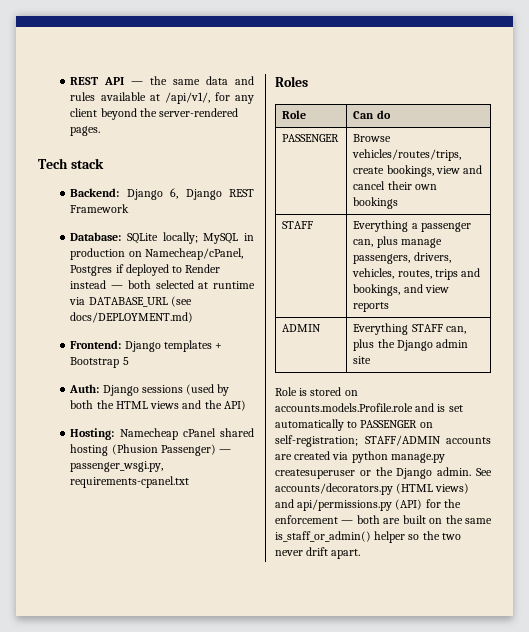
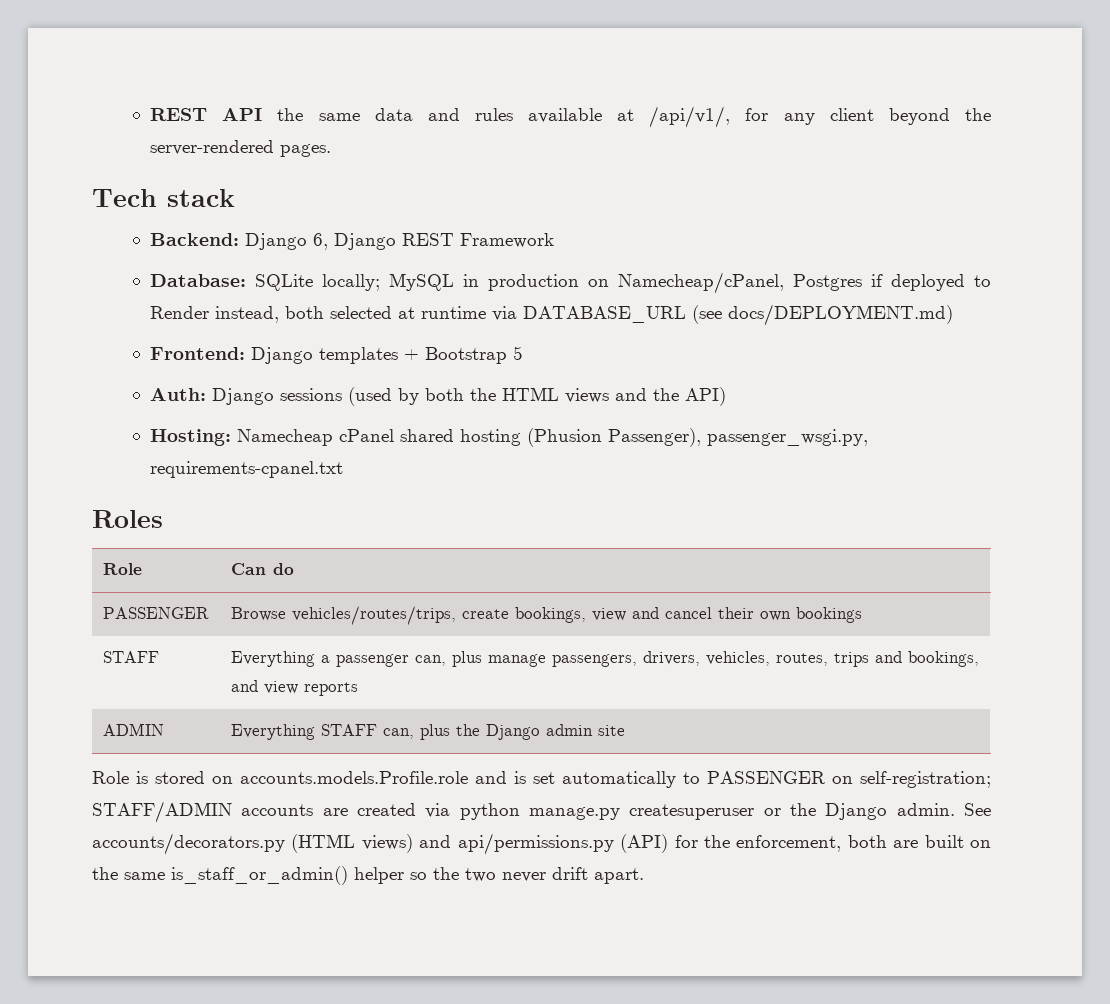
- REST API — the same data and rules available at /api/v1/, for any client beyond the server-rendered pages.
+ REST API the same data and rules available at /api/v1/, for any client beyond the server-rendered pages.
- Database: SQLite locally; MySQL in production on Namecheap/cPanel, Postgres if deployed to Render instead — both selected at runtime via DATABASE_URL (see docs/DEPLOYMENT.md)
+ Database: SQLite locally; MySQL in production on Namecheap/cPanel, Postgres if deployed to Render instead, both selected at runtime via DATABASE_URL (see docs/DEPLOYMENT.md)
- Hosting: Namecheap cPanel shared hosting (Phusion Passenger) — passenger_wsgi.py, requirements-cpanel.txt
+ Hosting: Namecheap cPanel shared hosting (Phusion Passenger), passenger_wsgi.py, requirements-cpanel.txt
- See accounts/decorators.py (HTML views) and api/permissions.py (API) for the enforcement — both are built on the same is_staff_or_admin() helper so the two never drift apart.
+ See accounts/decorators.py (HTML views) and api/permissions.py (API) for the enforcement, both are built on the same is_staff_or_admin() helper so the two never drift apart.

